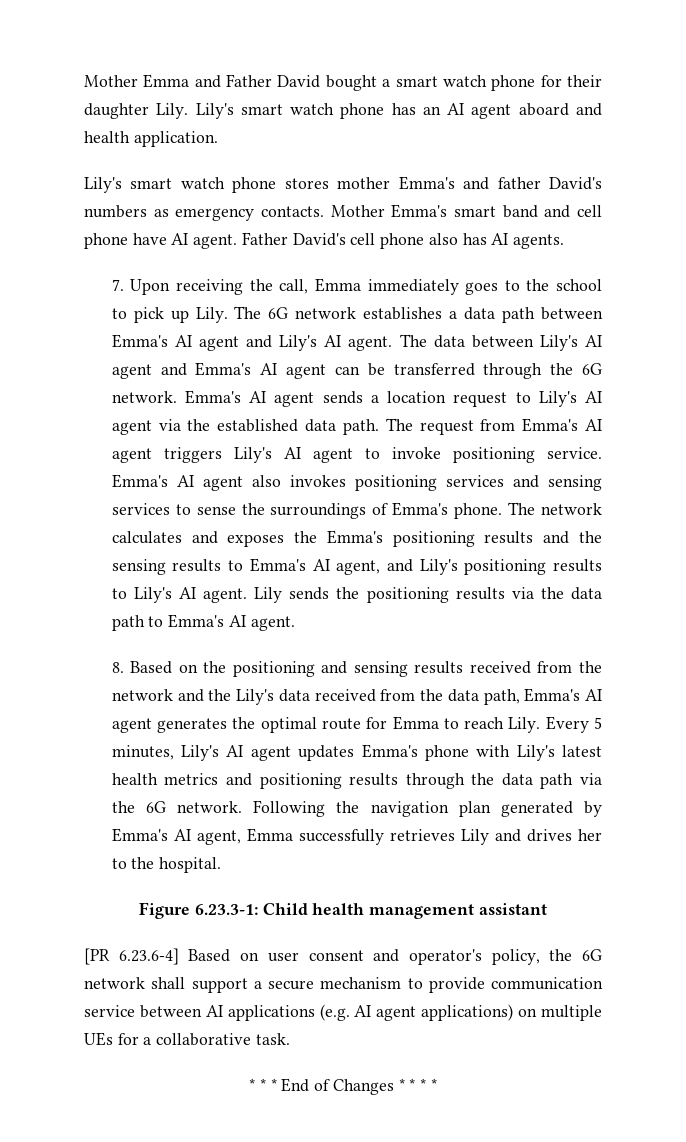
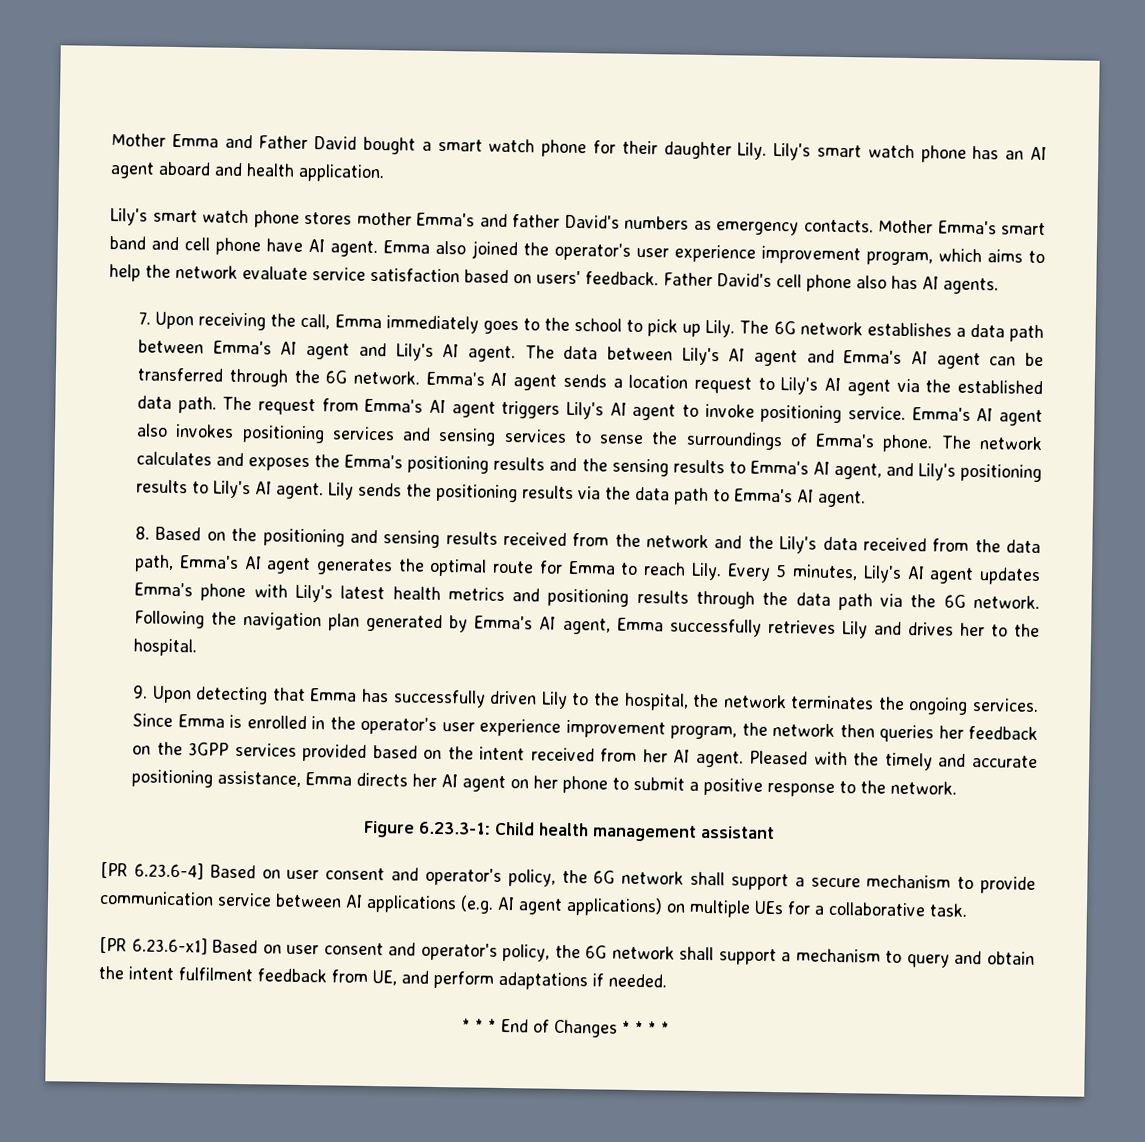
+ Emma also joined the operator's user experience improvement program, which aims to help the network evaluate service satisfaction based on users' feedback.
+ 9. Upon detecting that Emma has successfully driven Lily to the hospital, the network terminates the ongoing services. Since Emma is enrolled in the operator's user experience improvement program, the network then queries her feedback on the 3GPP services provided based on the intent received from her AI agent. Pleased with the timely and accurate positioning assistance, Emma directs her AI agent on her phone to submit a positive response to the network.
+ [PR 6.23.6-x1] Based on user consent and operator's policy, the 6G network shall support a mechanism to query and obtain the intent fulfilment feedback from UE, and perform adaptations if needed.

